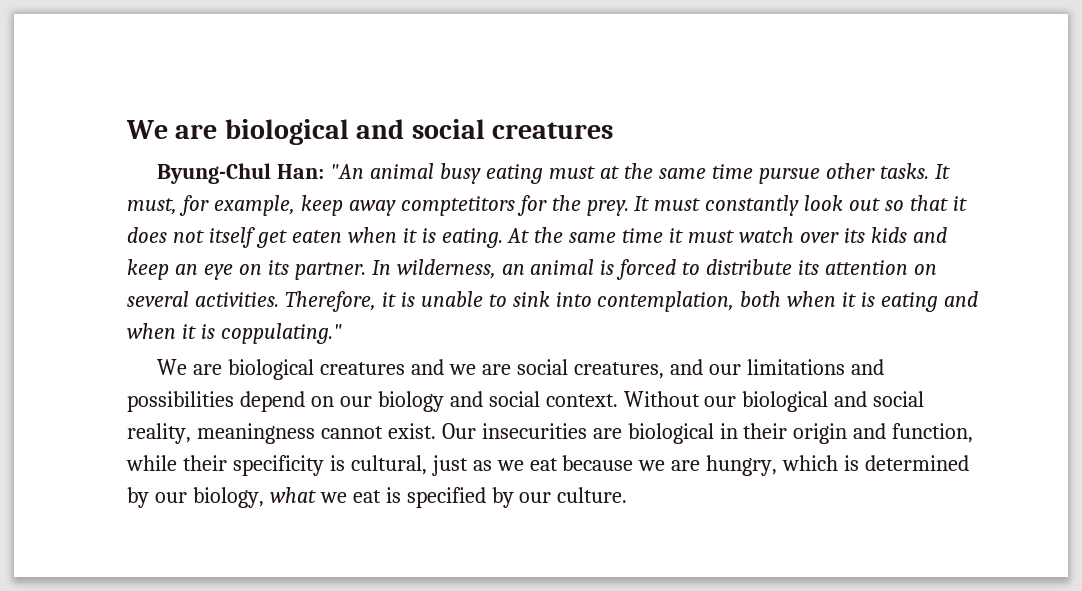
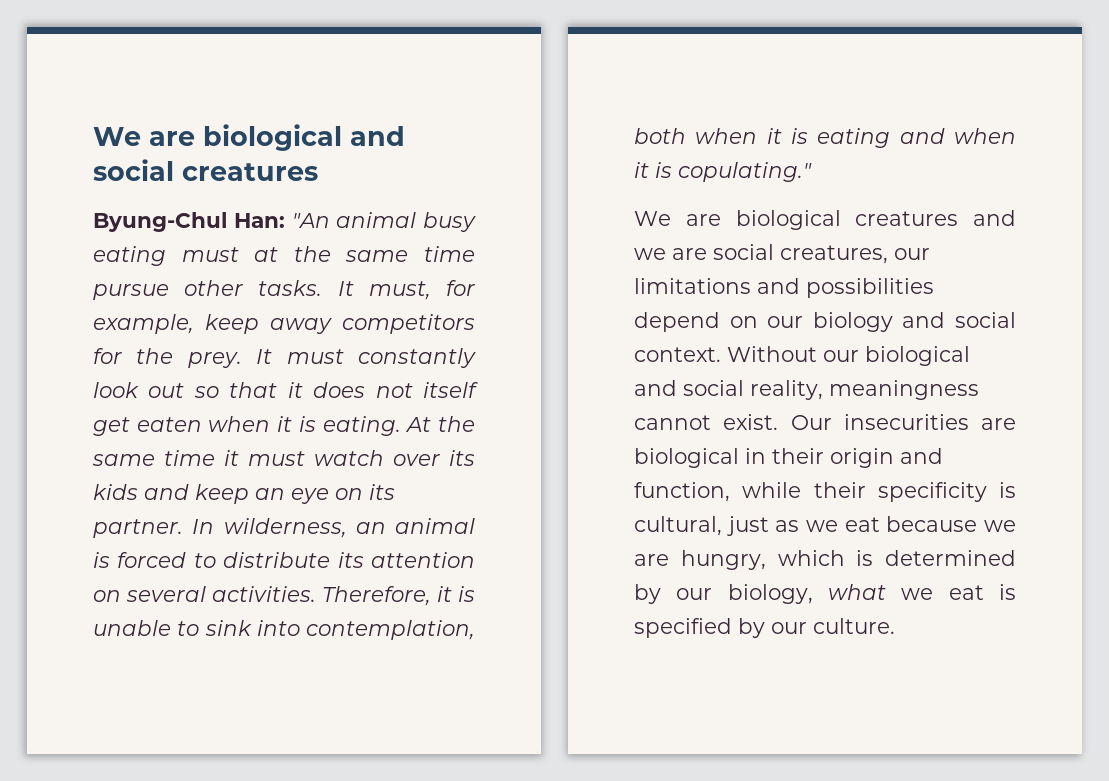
- It must, for example, keep away comptetitors for the prey.
+ It must, for example, keep away competitors for the prey.
- Therefore, it is unable to sink into contemplation, both when it is eating and when it is coppulating."
+ Therefore, it is unable to sink into contemplation, both when it is eating and when it is copulating."
- We are biological creatures and we are social creatures, and our limitations and possibilities depend on our biology and social context.
+ We are biological creatures and we are social creatures, our limitations and possibilities depend on our biology and social context.

